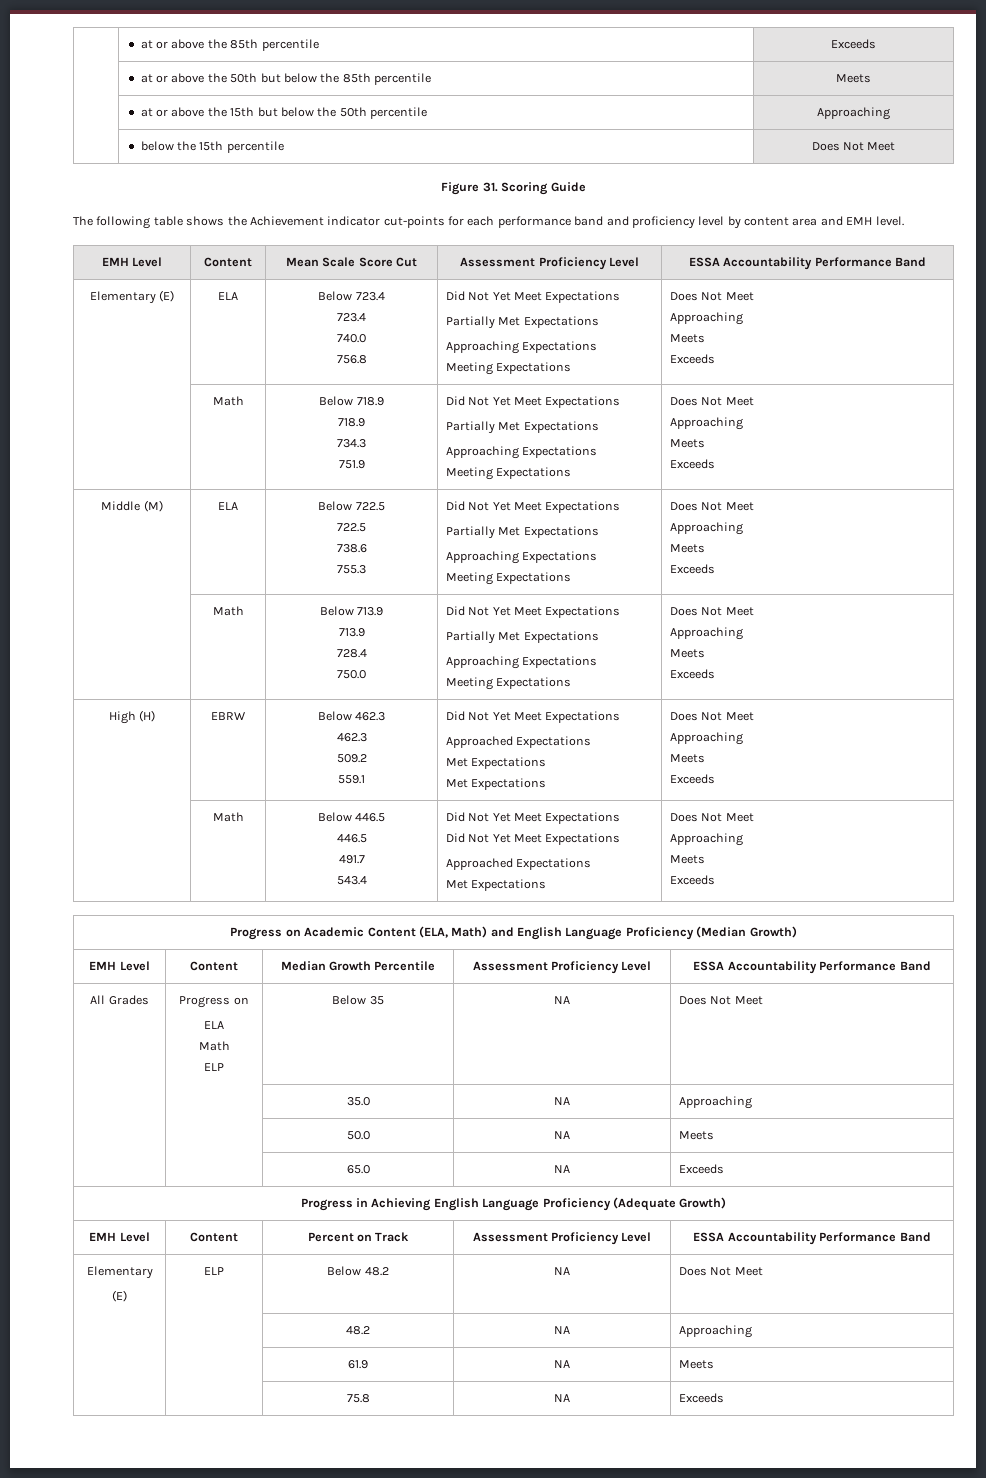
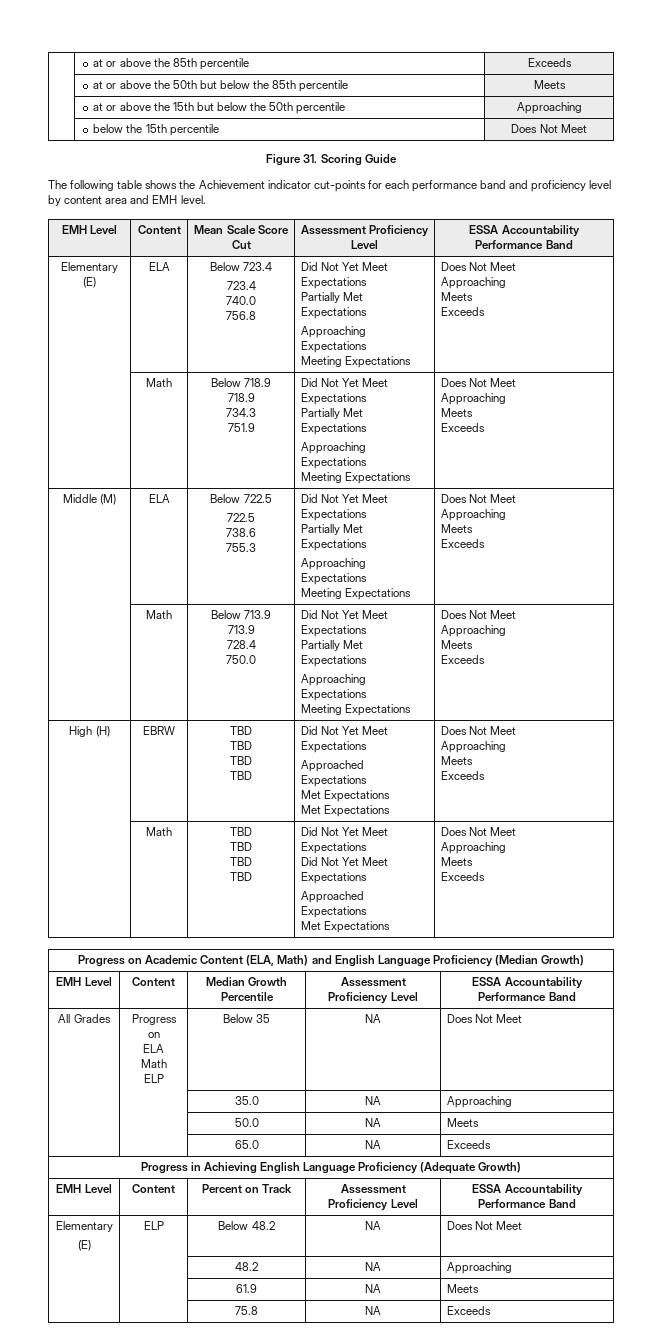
- High (H) | EBRW | Below 462.3
- 462.3
- 509.2
- 559.1 | Did Not Yet Meet Expectations
+ High (H) | EBRW | TBD
+ TBD
+ TBD
+ TBD | Did Not Yet Meet Expectations
- | Math | Below 446.5
- 446.5
- 491.7
- 543.4 | Did Not Yet Meet Expectations
+ | Math | TBD
+ TBD
+ TBD
+ TBD | Did Not Yet Meet Expectations

